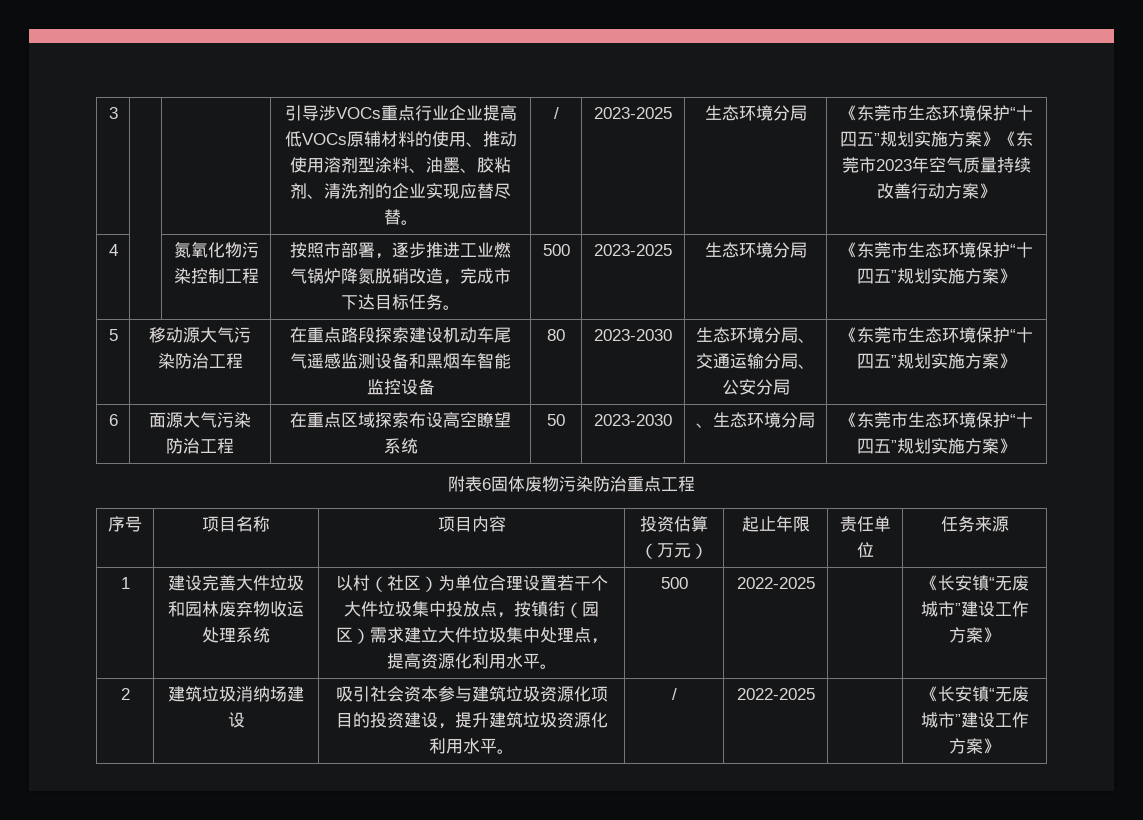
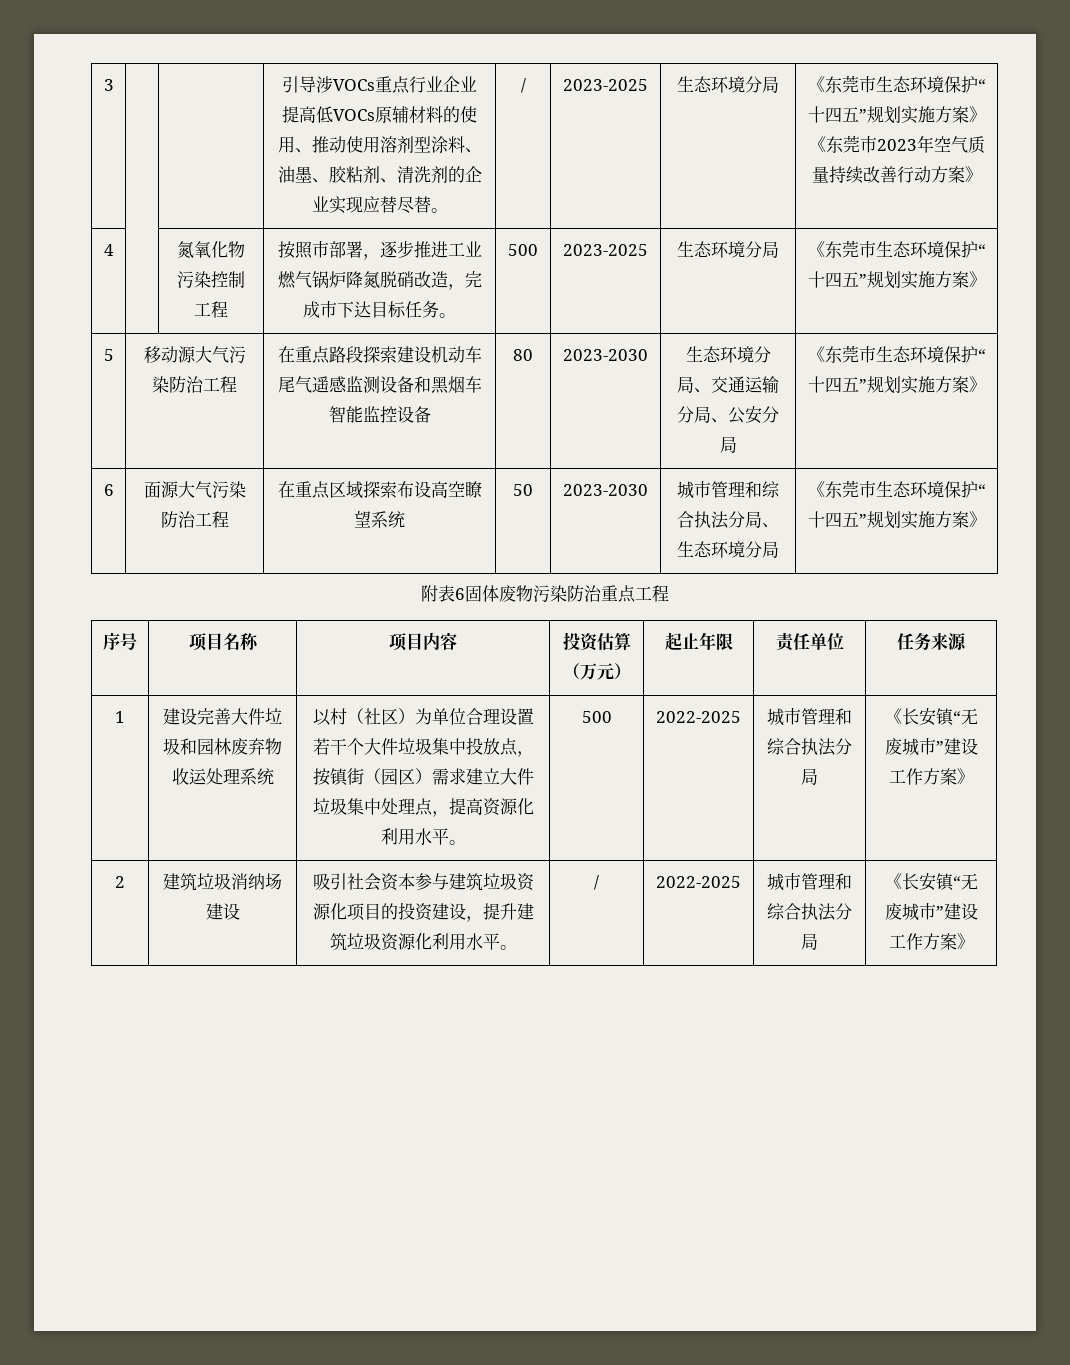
- 6 | 面源大气污染防治工程 | 在重点区域探索布设高空瞭望系统 | 50 | 2023-2030 | 、生态环境分局 | 《东莞市生态环境保护“十四五”规划实施方案》
+ 6 | 面源大气污染防治工程 | 在重点区域探索布设高空瞭望系统 | 50 | 2023-2030 | 城市管理和综合执法分局、生态环境分局 | 《东莞市生态环境保护“十四五”规划实施方案》
- 500 | 2022-2025
+ 500 | 2022-2025 | 城市管理和综合执法分局
- / | 2022-2025
+ / | 2022-2025 | 城市管理和综合执法分局

